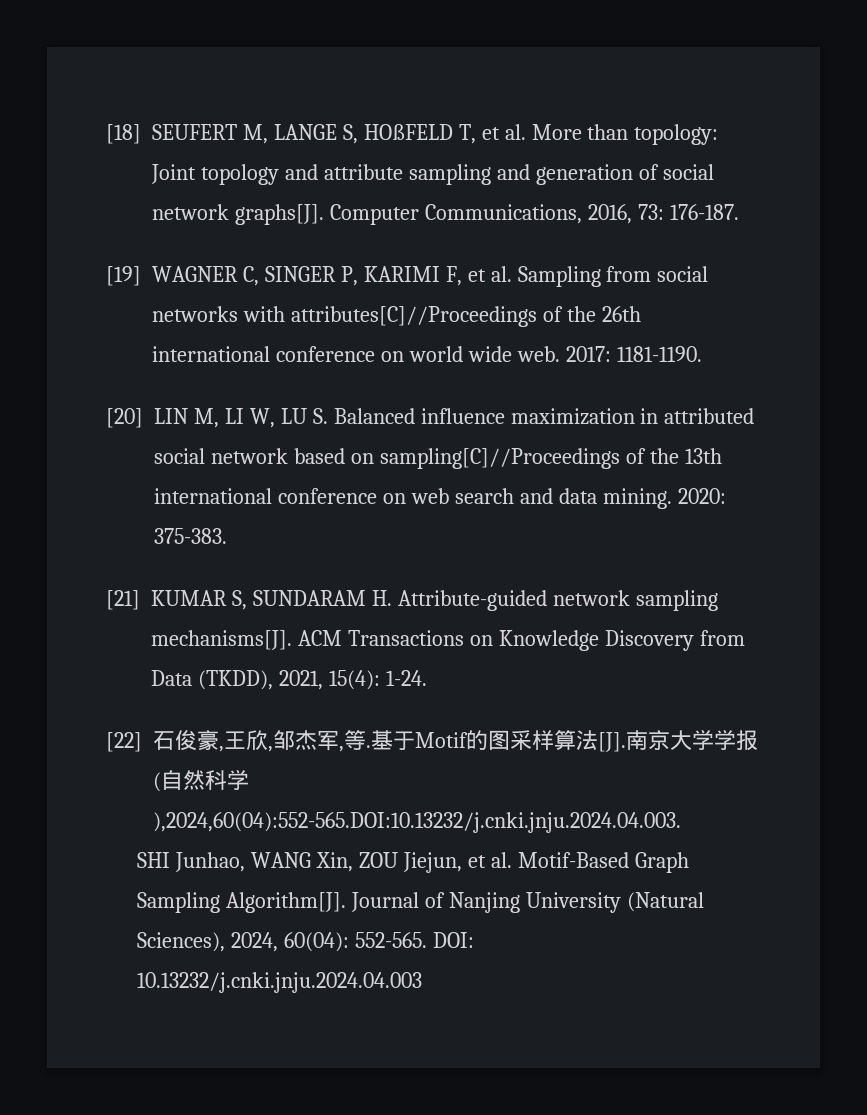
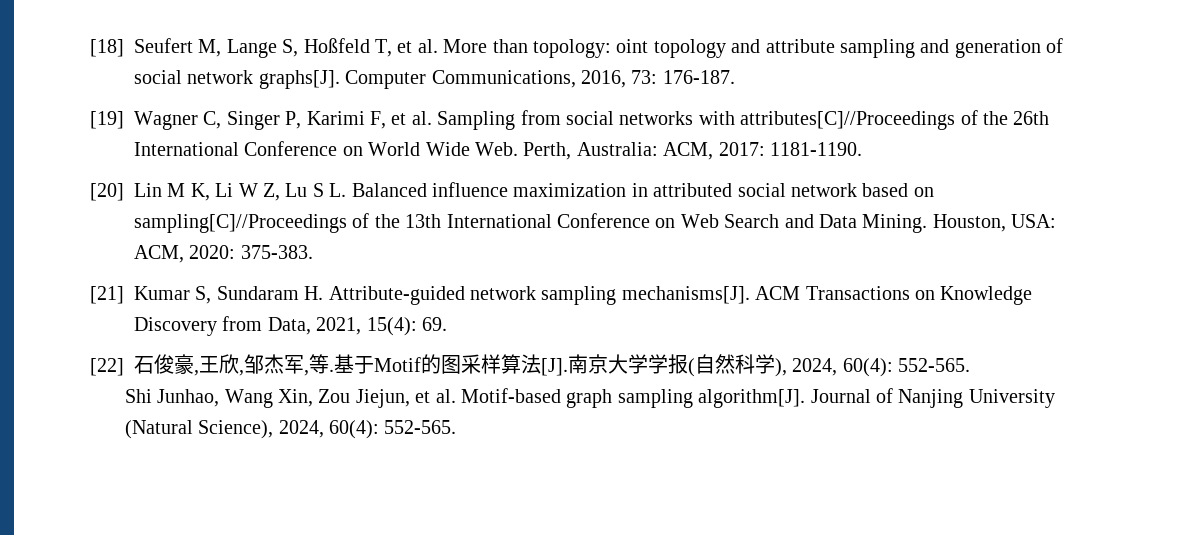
- [18] SEUFERT M, LANGE S, HOßFELD T, et al. More than topology: Joint topology and attribute sampling and generation of social network graphs[J].
+ [18] Seufert M, Lange S, Hoßfeld T, et al. More than topology: oint topology and attribute sampling and generation of social network graphs[J].
- [19] WAGNER C, SINGER P, KARIMI F, et al. Sampling from social networks with attributes[C]//Proceedings of the 26th international conference on world wide web. 2017: 1181-1190.
- [20] LIN M, LI W, LU S. Balanced influence maximization in attributed social network based on sampling[C]//Proceedings of the 13th international conference on web search and data mining. 2020: 375-383.
+ [19] Wagner C, Singer P, Karimi F, et al. Sampling from social networks with attributes[C]//Proceedings of the 26th International Conference on World Wide Web. Perth, Australia: ACM, 2017: 1181-1190.
+ [20] Lin M K, Li W Z, Lu S L. Balanced influence maximization in attributed social network based on sampling[C]//Proceedings of the 13th International Conference on Web Search and Data Mining. Houston, USA: ACM, 2020: 375-383.
- [21] KUMAR S, SUNDARAM H. Attribute-guided network sampling mechanisms[J].
+ [21] Kumar S, Sundaram H. Attribute-guided network sampling mechanisms[J].
- ACM Transactions on Knowledge Discovery from Data (TKDD), 2021, 15(4): 1-24.
+ ACM Transactions on Knowledge Discovery from Data, 2021, 15(4): 69.
- 基于Motif的图采样算法[J].南京大学学报(自然科学),2024,60(04):552-565.DOI:10.13232/j.cnki.jnju.2024.04.003.
- SHI Junhao, WANG Xin, ZOU Jiejun, et al. Motif-Based Graph Sampling Algorithm[J].
+ 基于Motif的图采样算法[J].南京大学学报(自然科学), 2024, 60(4): 552-565.
+ Shi Junhao, Wang Xin, Zou Jiejun, et al. Motif-based graph sampling algorithm[J].
- Journal of Nanjing University (Natural Sciences), 2024, 60(04): 552-565. DOI: 10.13232/j.cnki.jnju.2024.04.003
+ Journal of Nanjing University (Natural Science), 2024, 60(4): 552-565.

